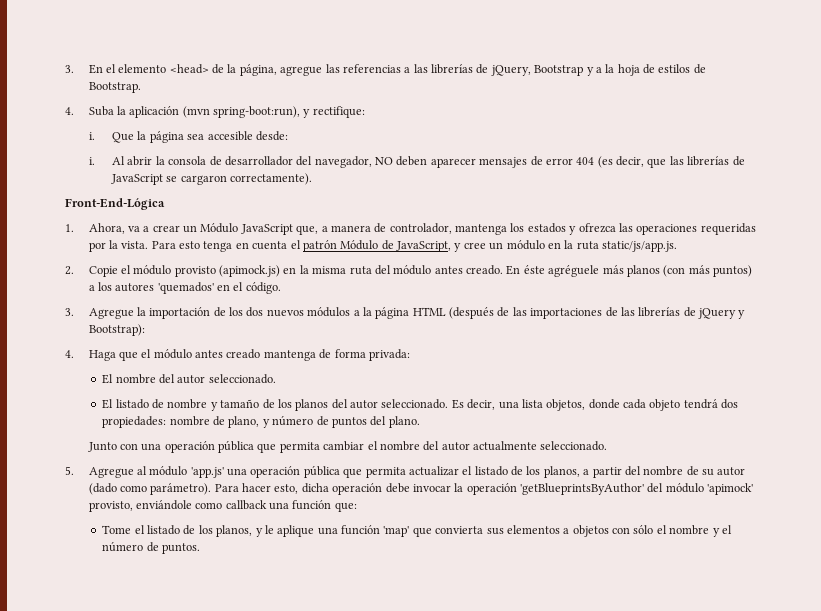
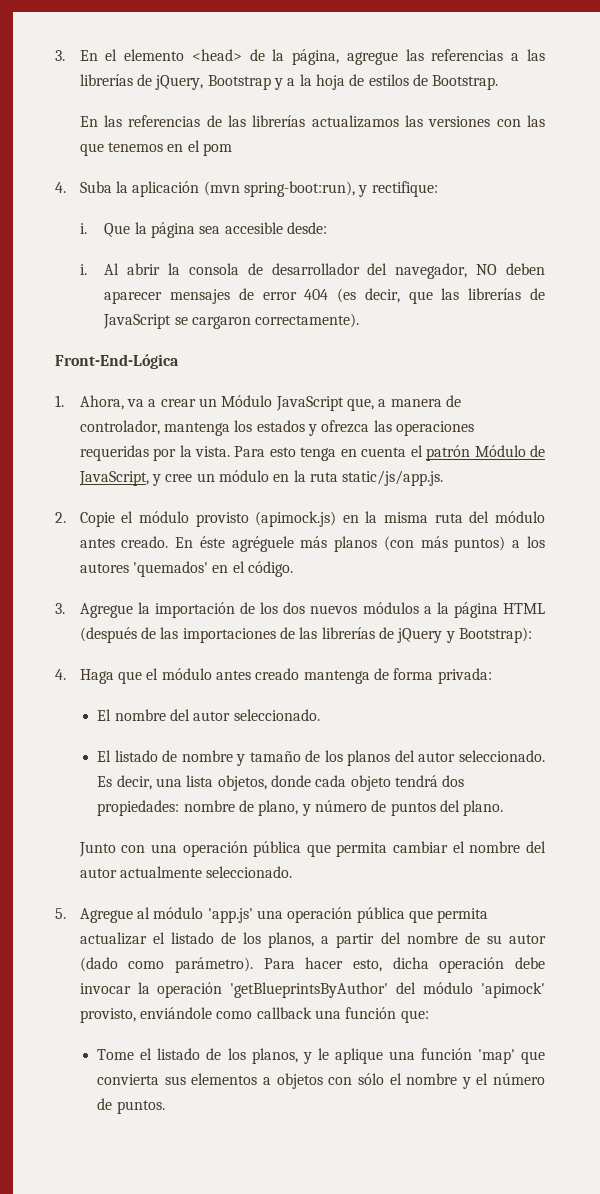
+ En las referencias de las librerías actualizamos las versiones con las que tenemos en el pom

